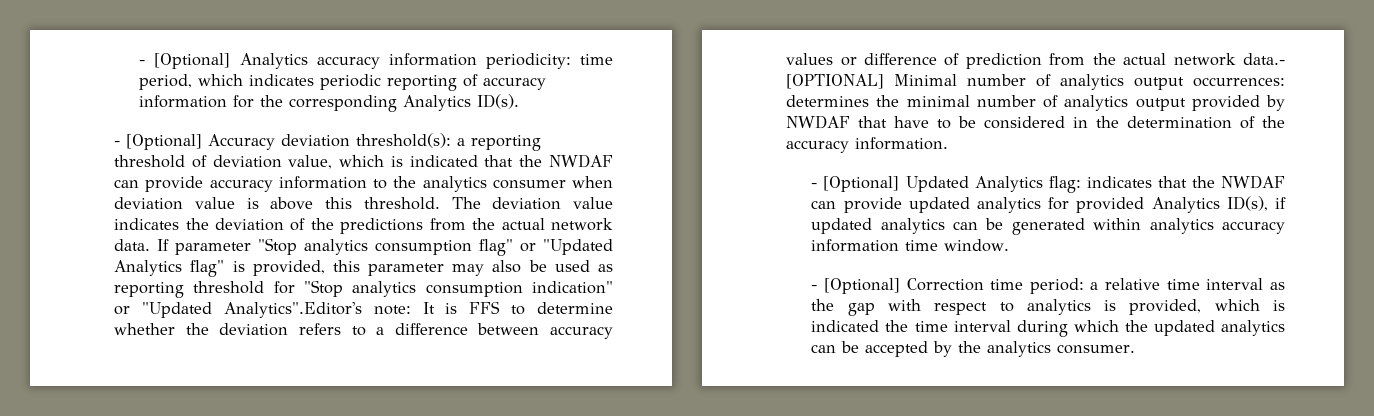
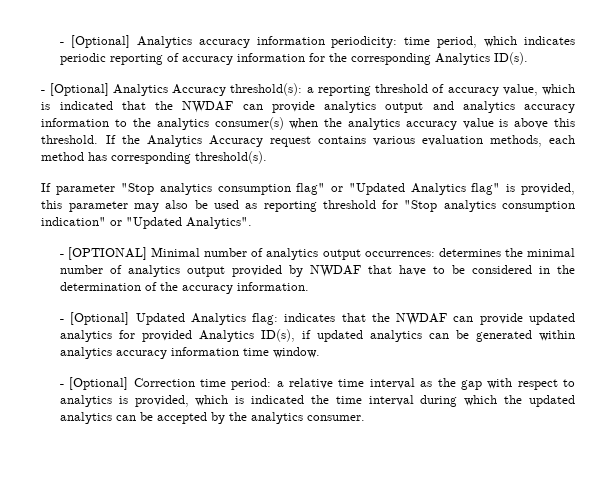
- - [Optional] Accuracy deviation threshold(s): a reporting threshold of deviation value, which is indicated that the NWDAF can provide accuracy information to the analytics consumer when deviation value is above this threshold.
+ - [Optional] Analytics Accuracy threshold(s): a reporting threshold of accuracy value, which is indicated that the NWDAF can provide analytics output and analytics accuracy information to the analytics consumer(s) when the analytics accuracy value is above this threshold.
- The deviation value indicates the deviation of the predictions from the actual network data. If parameter "Stop analytics consumption flag" or "Updated Analytics flag" is provided, this parameter may also be used as reporting threshold for "Stop analytics consumption indication" or "Updated Analytics".Editor's note: It is FFS to determine whether the deviation refers to a difference between accuracy values or difference of prediction from the actual network data.- [OPTIONAL] Minimal number of analytics output occurrences: determines the minimal number of analytics output provided by NWDAF that have to be considered in the determination of the accuracy information.
+ If the Analytics Accuracy request contains various evaluation methods, each method has corresponding threshold(s).
+ If parameter "Stop analytics consumption flag" or "Updated Analytics flag" is provided, this parameter may also be used as reporting threshold for "Stop analytics consumption indication" or "Updated Analytics".
+ - [OPTIONAL] Minimal number of analytics output occurrences: determines the minimal number of analytics output provided by NWDAF that have to be considered in the determination of the accuracy information.

